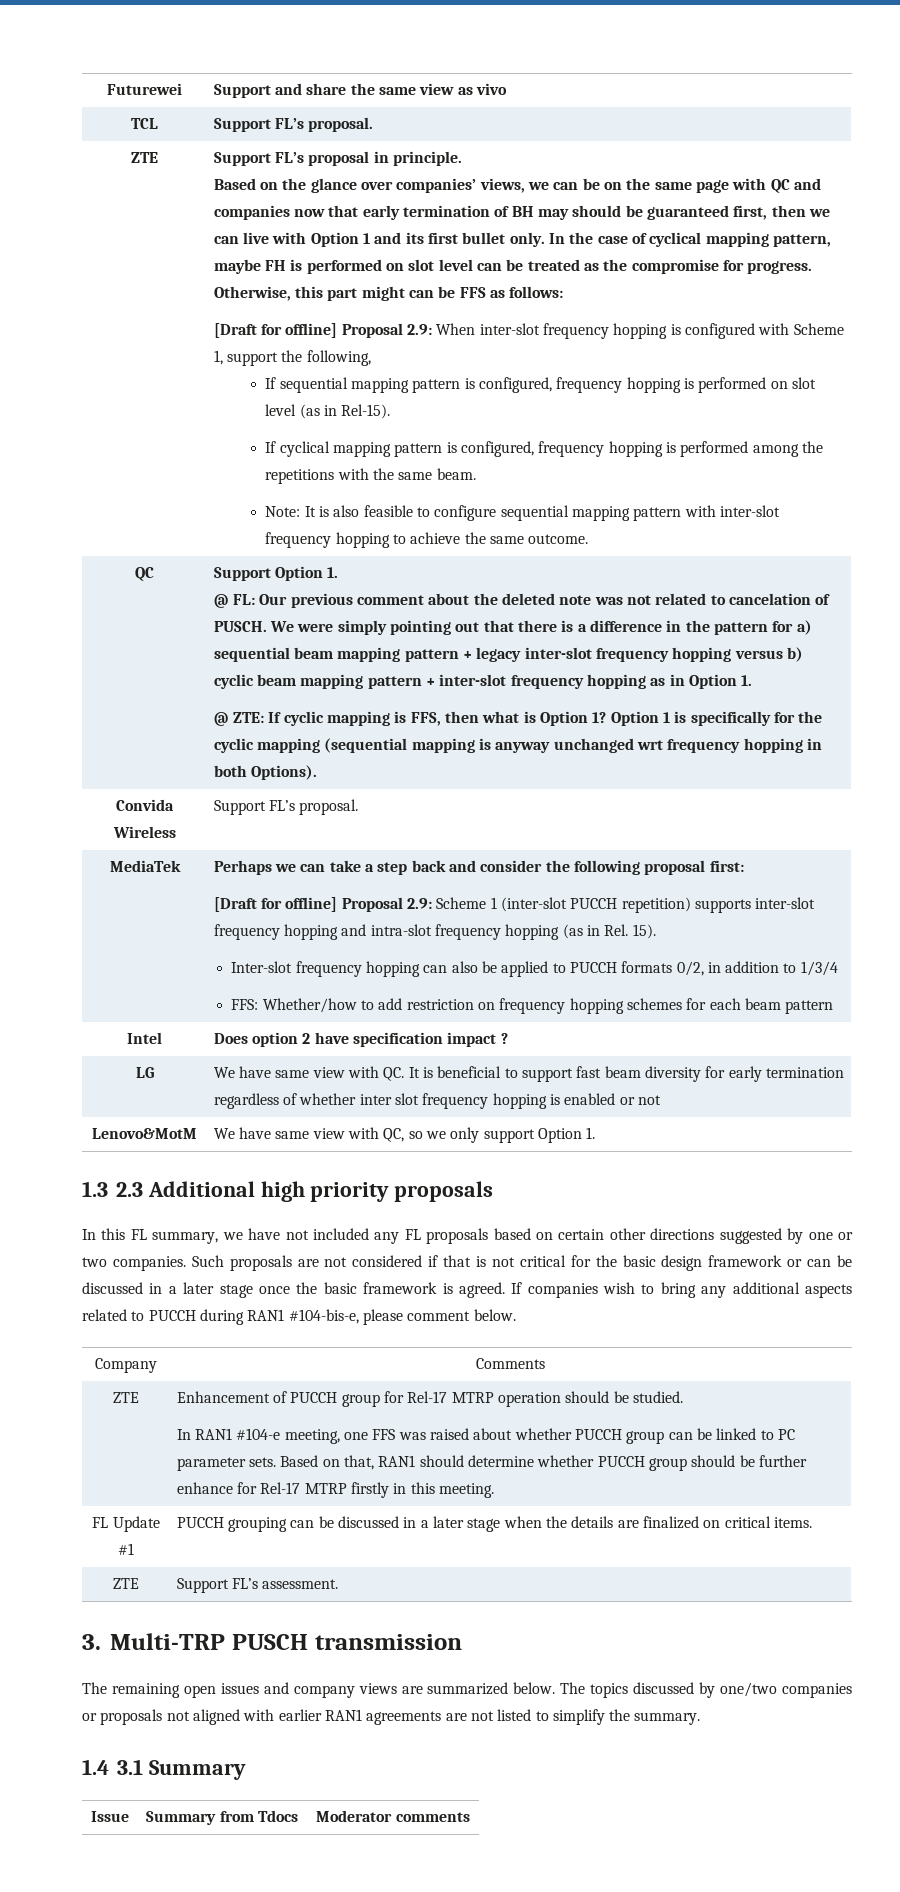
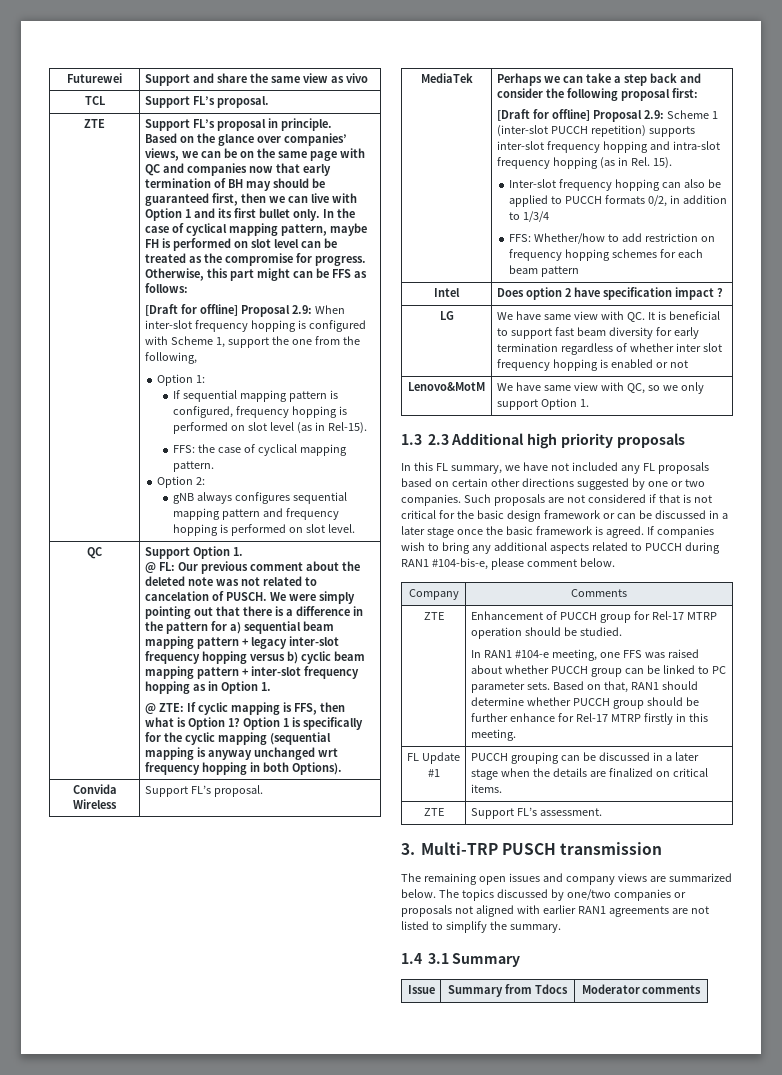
- [Draft for offline] Proposal 2.9: When inter-slot frequency hopping is configured with Scheme 1, support the following,
+ [Draft for offline] Proposal 2.9: When inter-slot frequency hopping is configured with Scheme 1, support the one from the following,
+ Option 1:
- If cyclical mapping pattern is configured, frequency hopping is performed among the repetitions with the same beam.
- Note: It is also feasible to configure sequential mapping pattern with inter-slot frequency hopping to achieve the same outcome.
+ FFS: the case of cyclical mapping pattern.
+ Option 2:
+ gNB always configures sequential mapping pattern and frequency hopping is performed on slot level.

